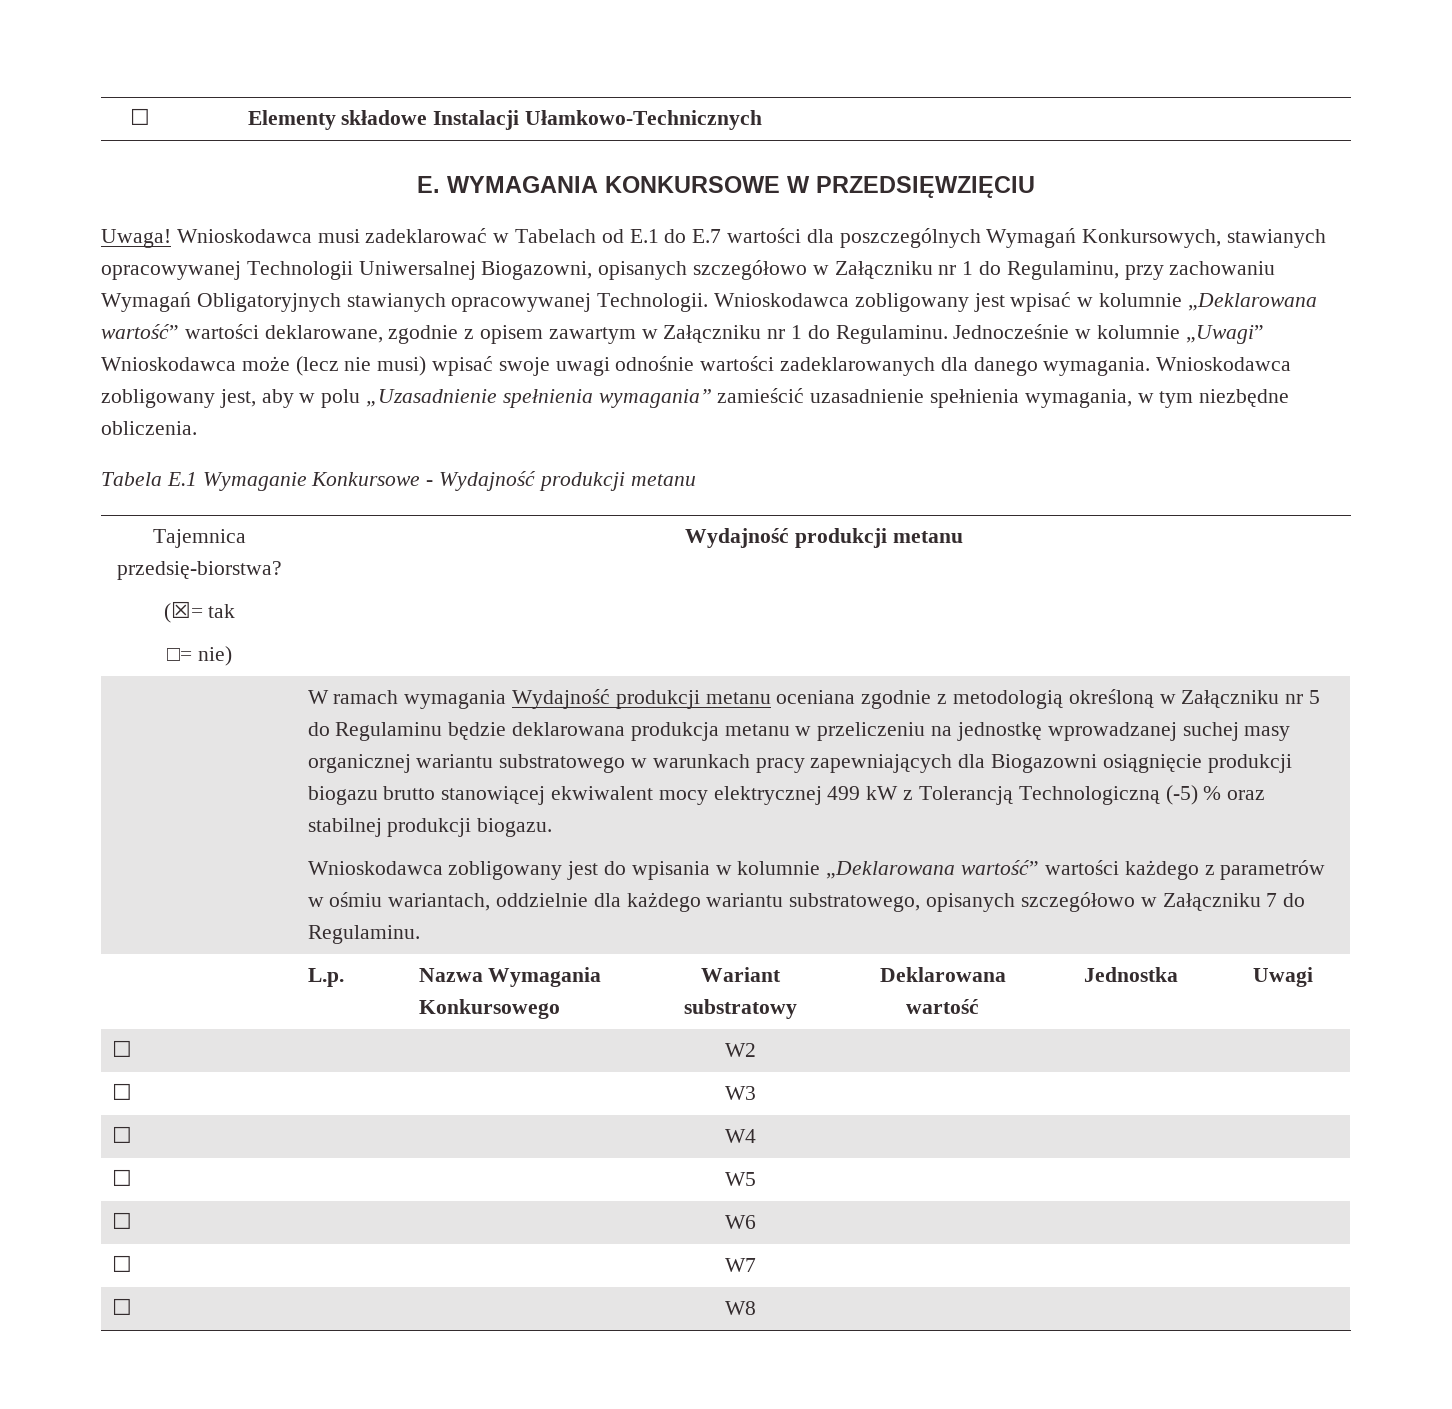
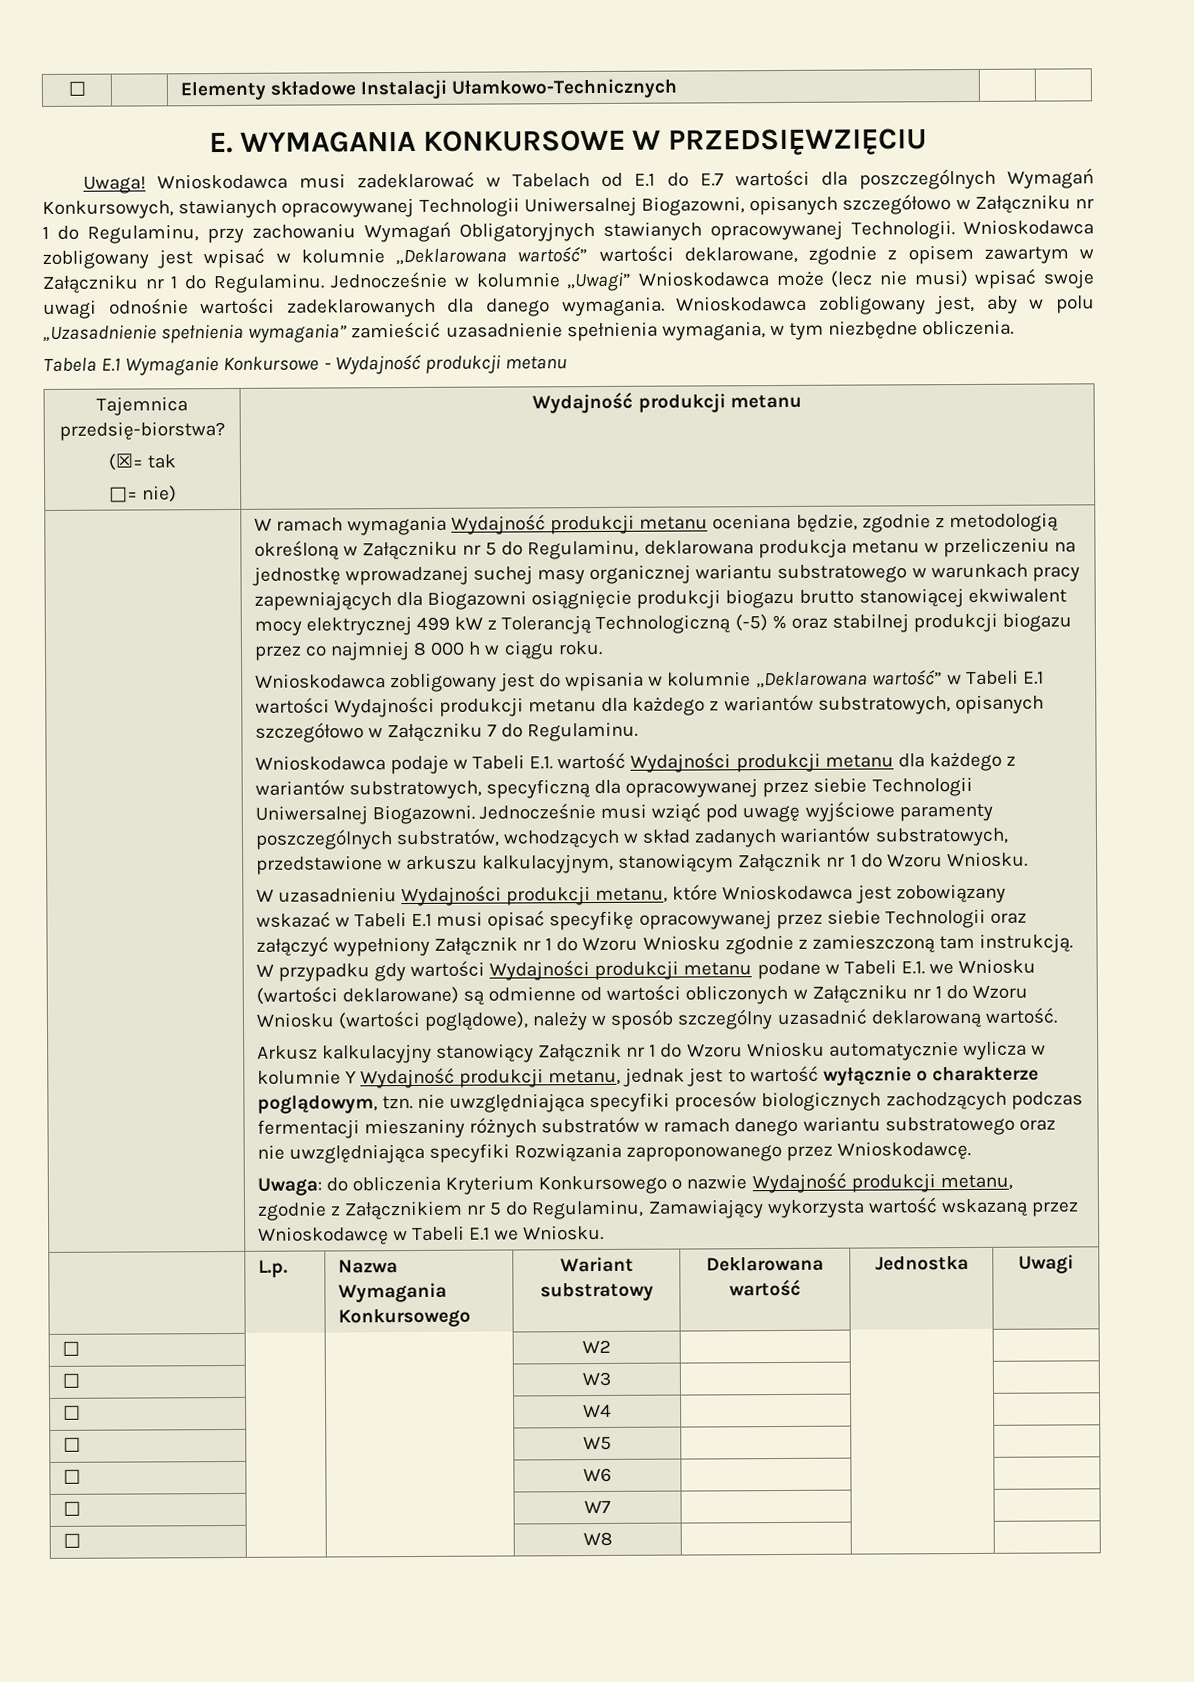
- W ramach wymagania Wydajność produkcji metanu oceniana zgodnie z metodologią określoną w Załączniku nr 5 do Regulaminu będzie deklarowana produkcja metanu w przeliczeniu na jednostkę wprowadzanej suchej masy organicznej wariantu substratowego w warunkach pracy zapewniających dla Biogazowni osiągnięcie produkcji biogazu brutto stanowiącej ekwiwalent mocy elektrycznej 499 kW z Tolerancją Technologiczną (-5) % oraz stabilnej produkcji biogazu.
+ W ramach wymagania Wydajność produkcji metanu oceniana będzie, zgodnie z metodologią określoną w Załączniku nr 5 do Regulaminu, deklarowana produkcja metanu w przeliczeniu na jednostkę wprowadzanej suchej masy organicznej wariantu substratowego w warunkach pracy zapewniających dla Biogazowni osiągnięcie produkcji biogazu brutto stanowiącej ekwiwalent mocy elektrycznej 499 kW z Tolerancją Technologiczną (-5) % oraz stabilnej produkcji biogazu przez co najmniej 8 000 h w ciągu roku.
- Wnioskodawca zobligowany jest do wpisania w kolumnie „Deklarowana wartość” wartości każdego z parametrów w ośmiu wariantach, oddzielnie dla każdego wariantu substratowego, opisanych szczegółowo w Załączniku 7 do Regulaminu.
+ Wnioskodawca zobligowany jest do wpisania w kolumnie „Deklarowana wartość” w Tabeli E.1 wartości Wydajności produkcji metanu dla każdego z wariantów substratowych, opisanych szczegółowo w Załączniku 7 do Regulaminu.
+ Wnioskodawca podaje w Tabeli E.1. wartość Wydajności produkcji metanu dla każdego z wariantów substratowych, specyficzną dla opracowywanej przez siebie Technologii Uniwersalnej Biogazowni. Jednocześnie musi wziąć pod uwagę wyjściowe paramenty poszczególnych substratów, wchodzących w skład zadanych wariantów substratowych, przedstawione w arkuszu kalkulacyjnym, stanowiącym Załącznik nr 1 do Wzoru Wniosku.
+ W uzasadnieniu Wydajności produkcji metanu, które Wnioskodawca jest zobowiązany wskazać w Tabeli E.1 musi opisać specyfikę opracowywanej przez siebie Technologii oraz załączyć wypełniony Załącznik nr 1 do Wzoru Wniosku zgodnie z zamieszczoną tam instrukcją. W przypadku gdy wartości Wydajności produkcji metanu podane w Tabeli E.1. we Wniosku (wartości deklarowane) są odmienne od wartości obliczonych w Załączniku nr 1 do Wzoru Wniosku (wartości poglądowe), należy w sposób szczególny uzasadnić deklarowaną wartość.
+ Arkusz kalkulacyjny stanowiący Załącznik nr 1 do Wzoru Wniosku automatycznie wylicza w kolumnie Y Wydajność produkcji metanu, jednak jest to wartość wyłącznie o charakterze poglądowym, tzn. nie uwzględniająca specyfiki procesów biologicznych zachodzących podczas fermentacji mieszaniny różnych substratów w ramach danego wariantu substratowego oraz nie uwzględniająca specyfiki Rozwiązania zaproponowanego przez Wnioskodawcę.
+ Uwaga: do obliczenia Kryterium Konkursowego o nazwie Wydajność produkcji metanu, zgodnie z Załącznikiem nr 5 do Regulaminu, Zamawiający wykorzysta wartość wskazaną przez Wnioskodawcę w Tabeli E.1 we Wniosku.

